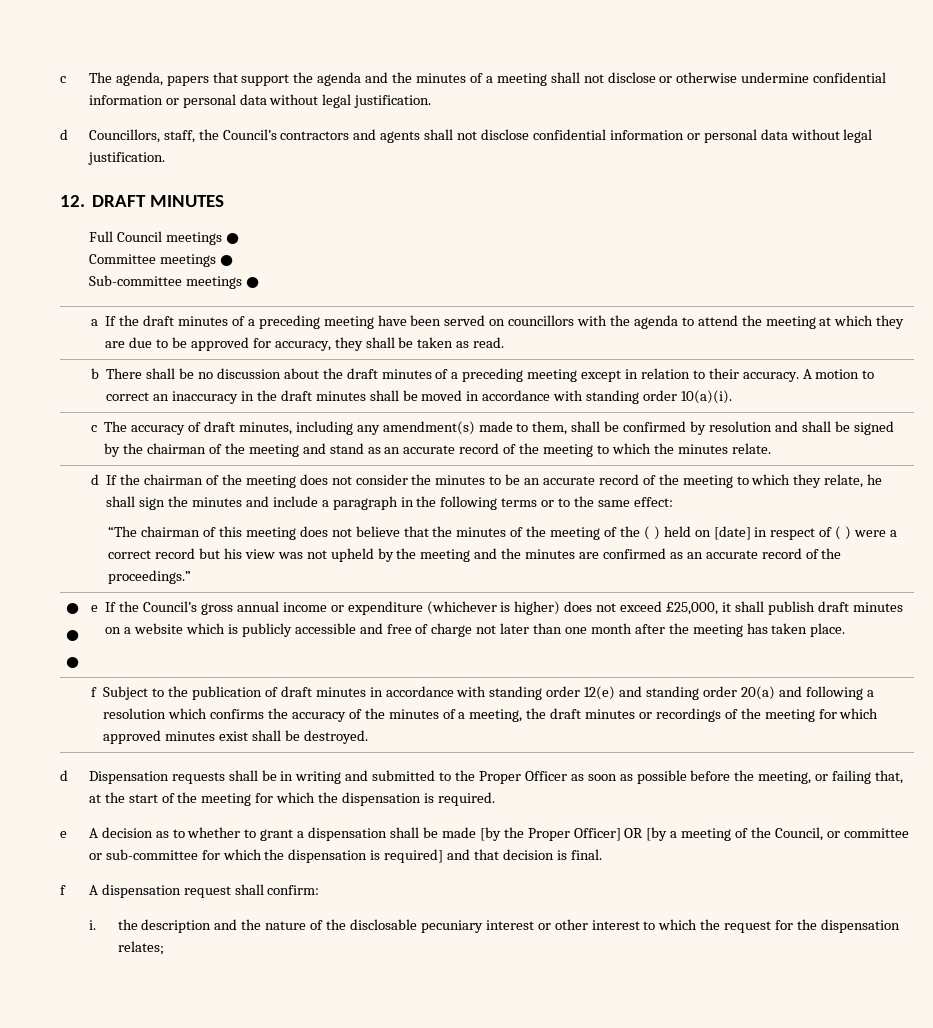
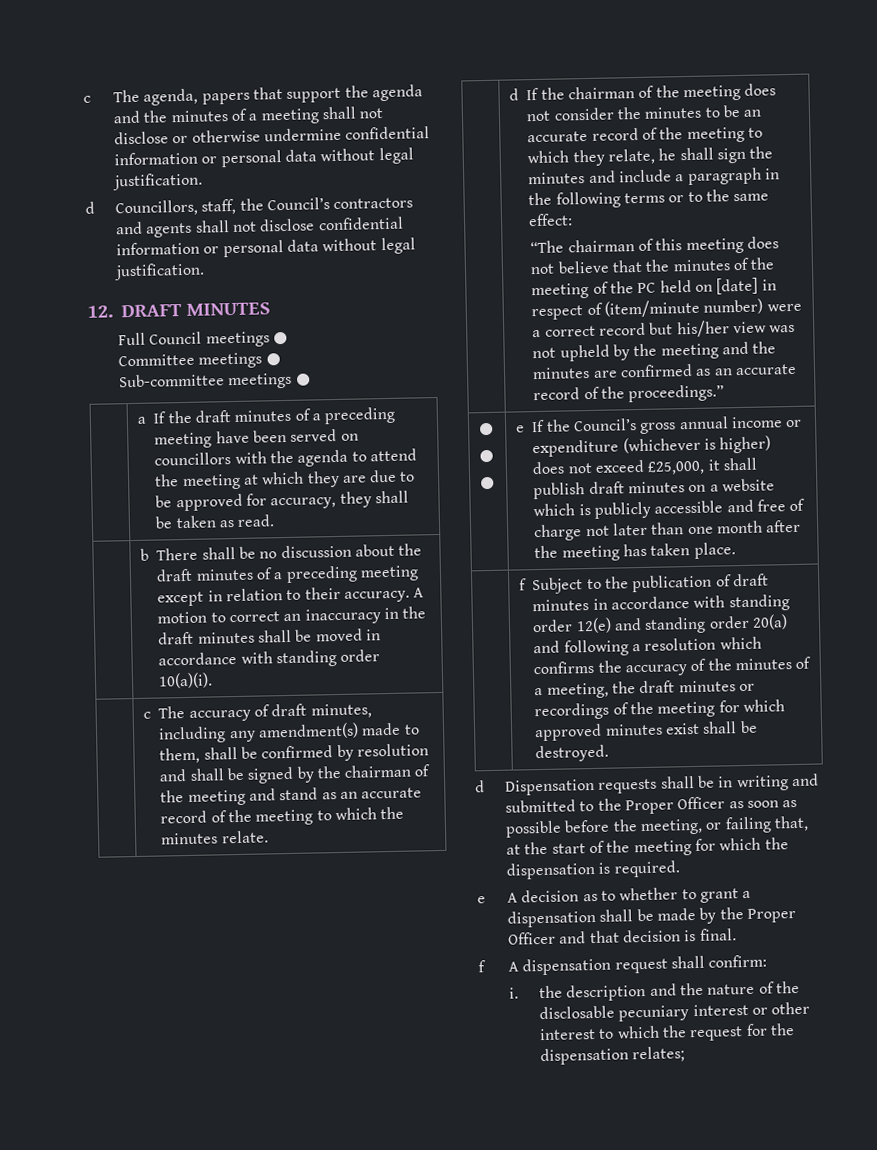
- “The chairman of this meeting does not believe that the minutes of the meeting of the ( ) held on [date] in respect of ( ) were a correct record but his view was not upheld by the meeting and the minutes are confirmed as an accurate record of the proceedings.”
+ “The chairman of this meeting does not believe that the minutes of the meeting of the PC held on [date] in respect of (item/minute number) were a correct record but his/her view was not upheld by the meeting and the minutes are confirmed as an accurate record of the proceedings.”
- e A decision as to whether to grant a dispensation shall be made [by the Proper Officer] OR [by a meeting of the Council, or committee or sub-committee for which the dispensation is required] and that decision is final.
+ e A decision as to whether to grant a dispensation shall be made by the Proper Officer and that decision is final.

